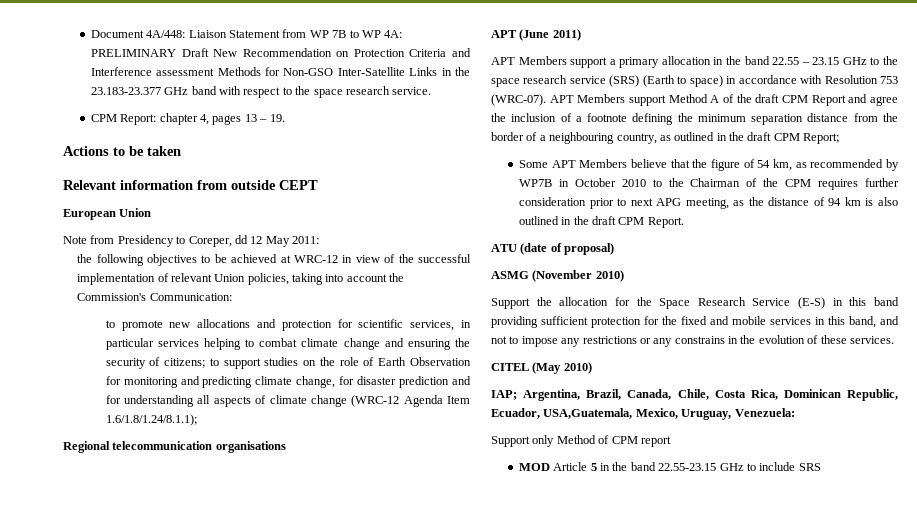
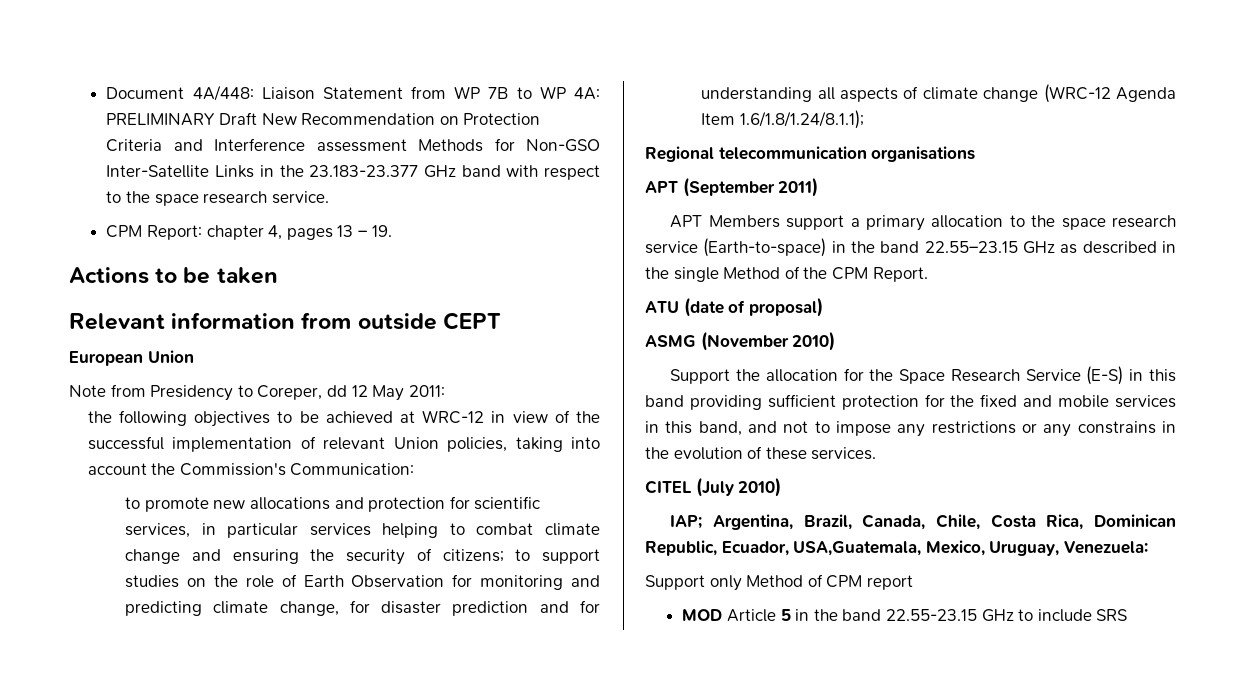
- APT (June 2011)
+ APT (September 2011)
- APT Members support a primary allocation in the band 22.55 – 23.15 GHz to the space research service (SRS) (Earth to space) in accordance with Resolution 753 (WRC-07). APT Members support Method A of the draft CPM Report and agree the inclusion of a footnote defining the minimum separation distance from the border of a neighbouring country, as outlined in the draft CPM Report;
- Some APT Members believe that the figure of 54 km, as recommended by WP7B in October 2010 to the Chairman of the CPM requires further consideration prior to next APG meeting, as the distance of 94 km is also outlined in the draft CPM Report.
+ APT Members support a primary allocation to the space research service (Earth-to-space) in the band 22.55–23.15 GHz as described in the single Method of the CPM Report.
- CITEL (May 2010)
+ CITEL (July 2010)

